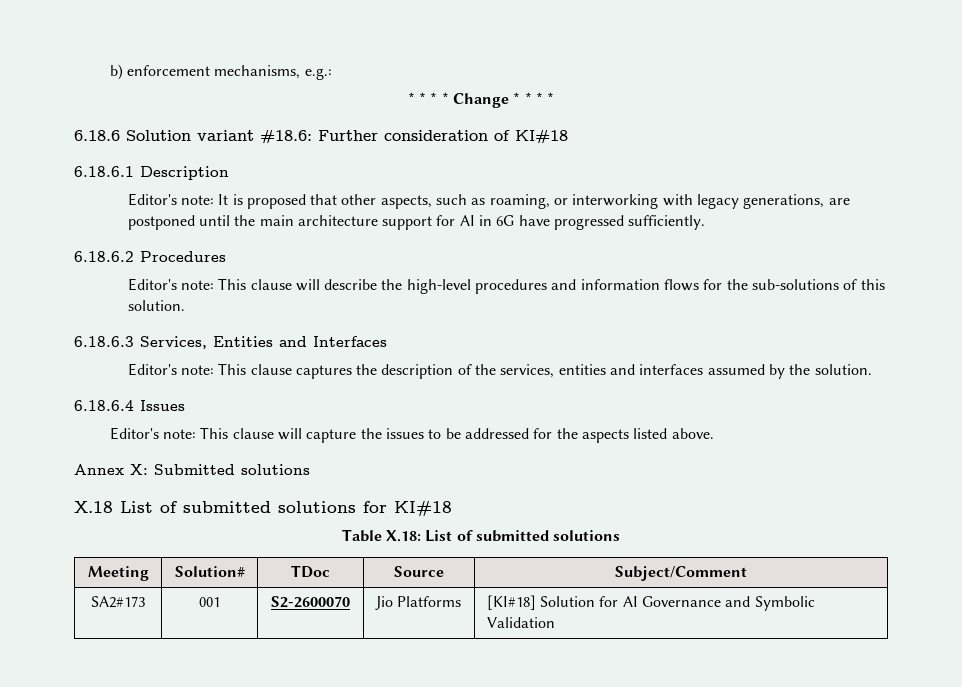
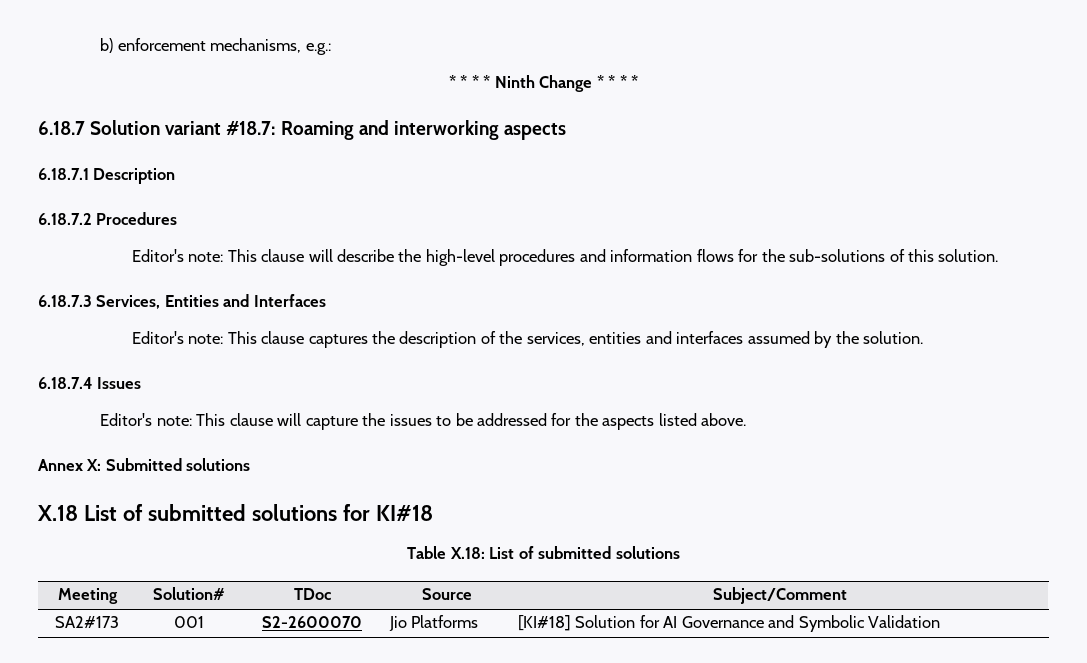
- * * * * Change * * * *
+ * * * * Ninth Change * * * *
- 6.18.6 Solution variant #18.6: Further consideration of KI#18
- 6.18.6.1 Description
- Editor's note: It is proposed that other aspects, such as roaming, or interworking with legacy generations, are postponed until the main architecture support for AI in 6G have progressed sufficiently.
- 6.18.6.2 Procedures
+ 6.18.7 Solution variant #18.7: Roaming and interworking aspects
+ 6.18.7.1 Description
+ 6.18.7.2 Procedures
- 6.18.6.3 Services, Entities and Interfaces
+ 6.18.7.3 Services, Entities and Interfaces
- 6.18.6.4 Issues
+ 6.18.7.4 Issues

